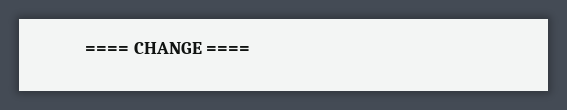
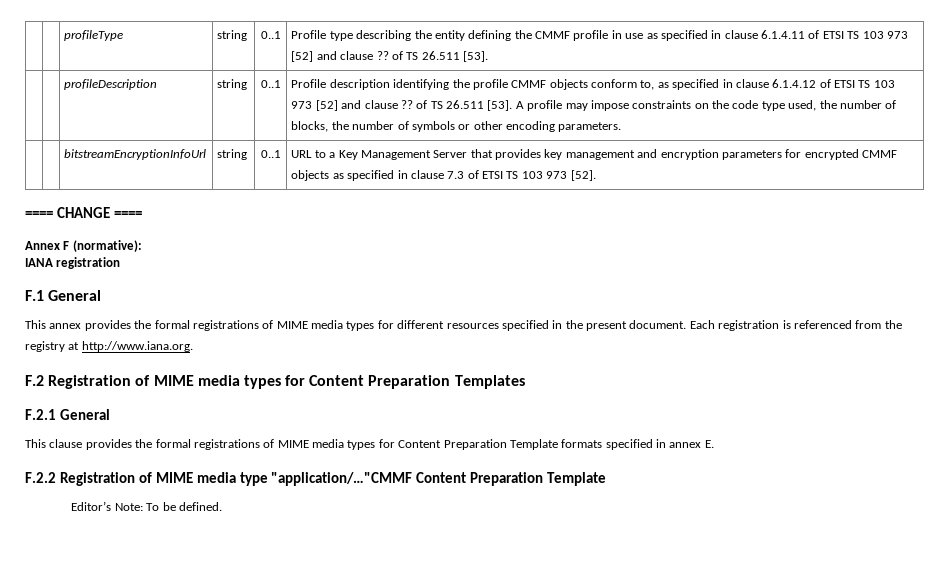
+ | | profileType | string | 0..1 | Profile type describing the entity defining the CMMF profile in use as specified in clause 6.1.4.11 of ETSI TS 103 973 [52] and clause ?? of TS 26.511 [53].
+ | | profileDescription | string | 0..1 | Profile description identifying the profile CMMF objects conform to, as specified in clause 6.1.4.12 of ETSI TS 103 973 [52] and clause ?? of TS 26.511 [53]. A profile may impose constraints on the code type used, the number of blocks, the number of symbols or other encoding parameters.
+ | | bitstreamEncryptionInfoUrl | string | 0..1 | URL to a Key Management Server that provides key management and encryption parameters for encrypted CMMF objects as specified in clause 7.3 of ETSI TS 103 973 [52].
  ==== CHANGE ====
+ Annex F (normative):
+ IANA registration
+ F.1 General
+ This annex provides the formal registrations of MIME media types for different resources specified in the present document. Each registration is referenced from the registry at http://www.iana.org.
+ F.2 Registration of MIME media types for Content Preparation Templates
+ F.2.1 General
+ This clause provides the formal registrations of MIME media types for Content Preparation Template formats specified in annex E.
+ F.2.2 Registration of MIME media type "application/…"CMMF Content Preparation Template
+ Editor’s Note: To be defined.

